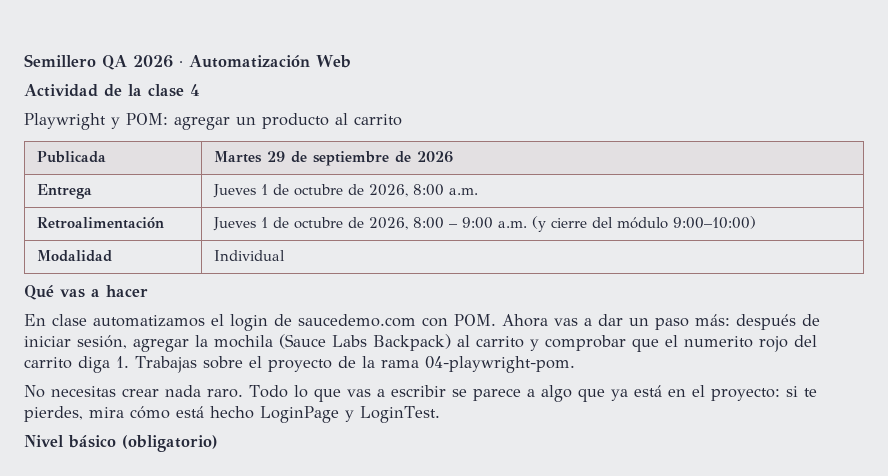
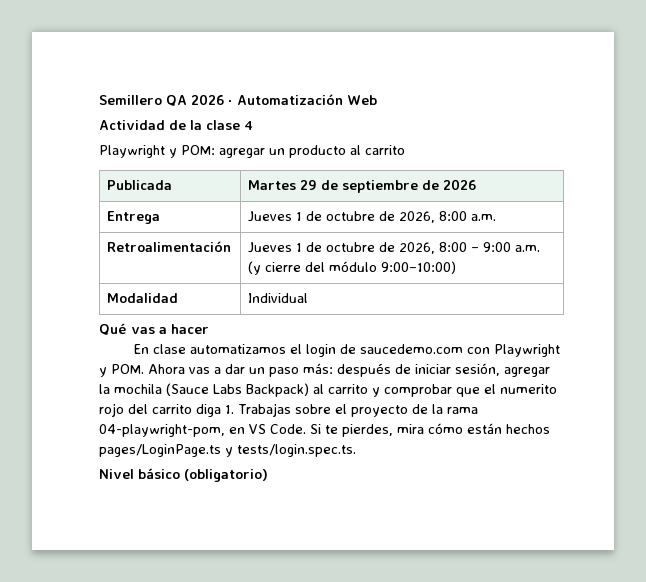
- En clase automatizamos el login de saucedemo.com con POM. Ahora vas a dar un paso más: después de iniciar sesión, agregar la mochila (Sauce Labs Backpack) al carrito y comprobar que el numerito rojo del carrito diga 1. Trabajas sobre el proyecto de la rama 04-playwright-pom.
- No necesitas crear nada raro. Todo lo que vas a escribir se parece a algo que ya está en el proyecto: si te pierdes, mira cómo está hecho LoginPage y LoginTest.
+ En clase automatizamos el login de saucedemo.com con Playwright y POM. Ahora vas a dar un paso más: después de iniciar sesión, agregar la mochila (Sauce Labs Backpack) al carrito y comprobar que el numerito rojo del carrito diga 1. Trabajas sobre el proyecto de la rama 04-playwright-pom, en VS Code. Si te pierdes, mira cómo están hechos pages/LoginPage.ts y tests/login.spec.ts.

